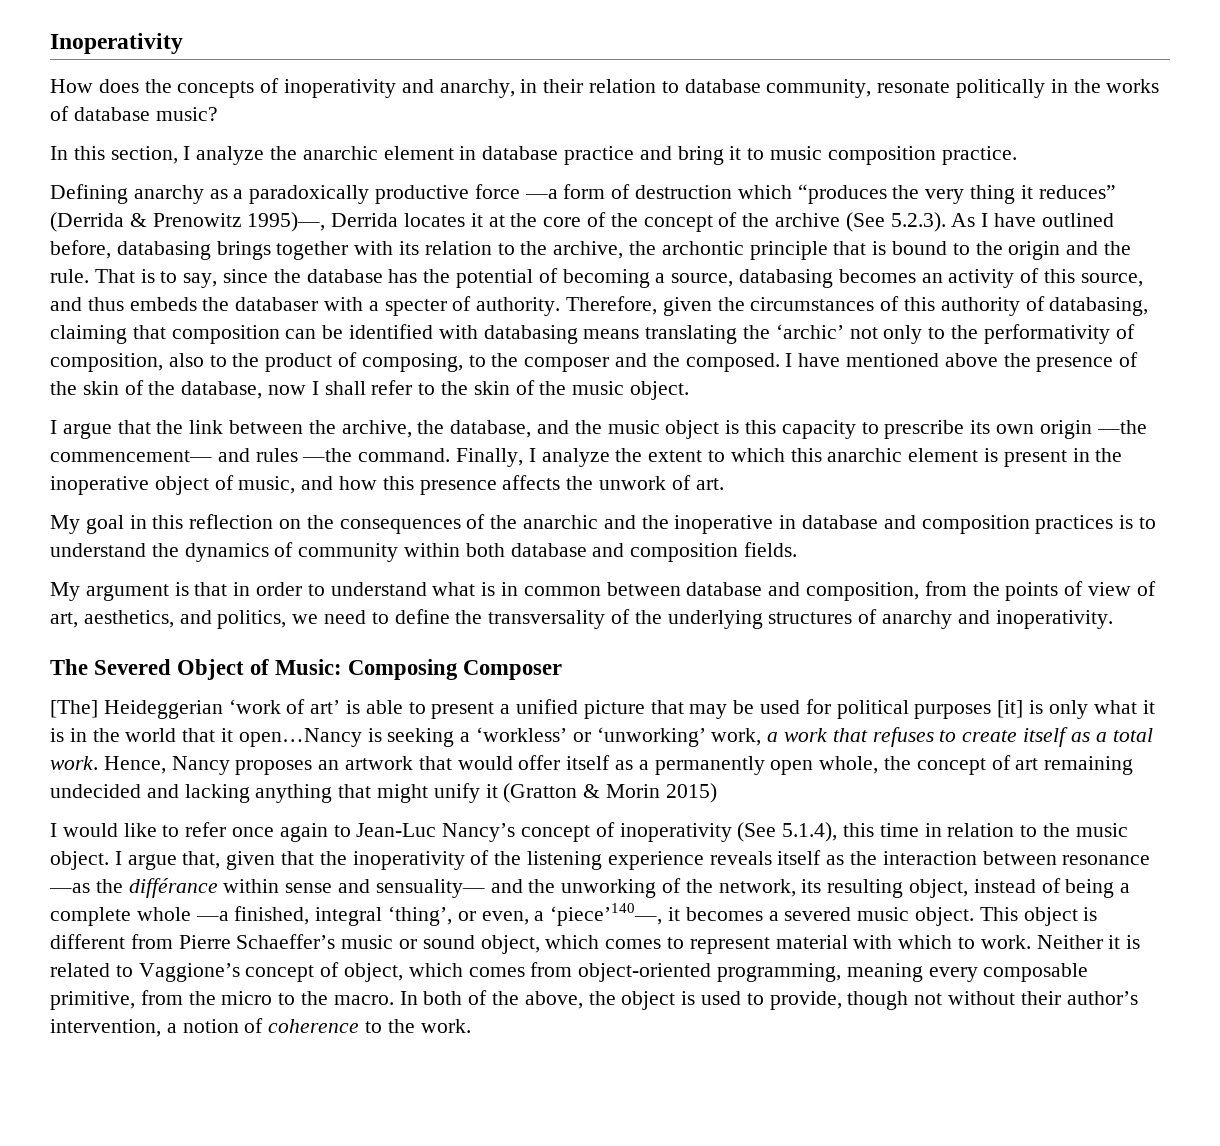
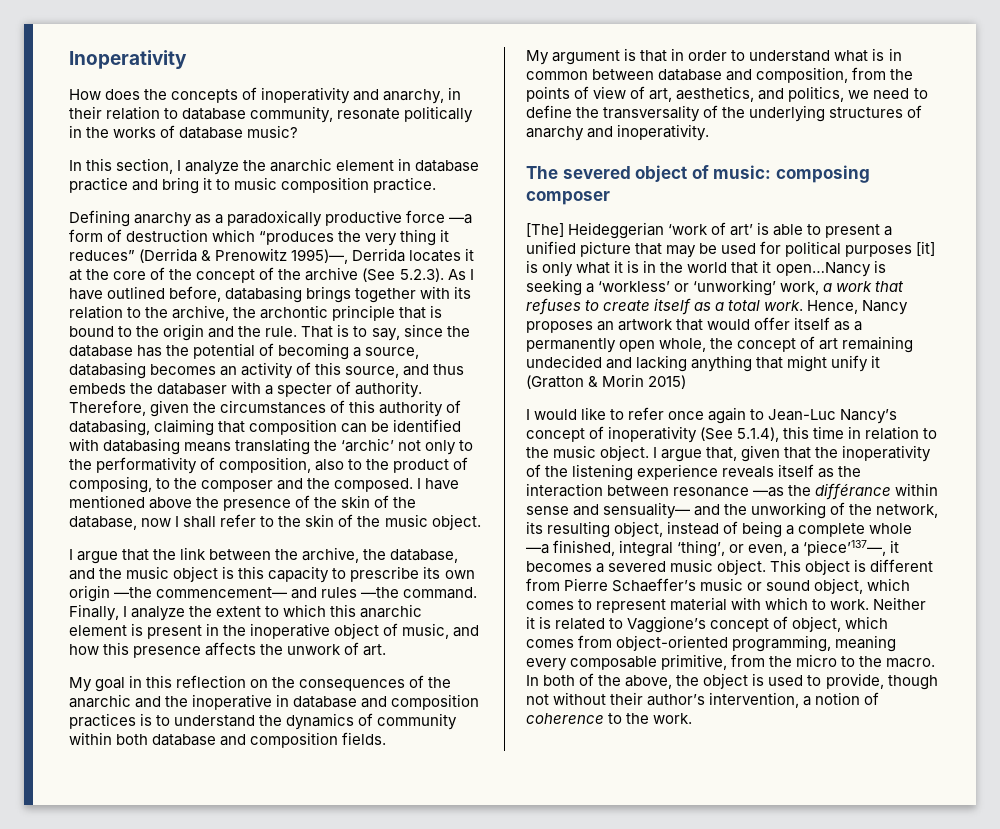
- The Severed Object of Music: Composing Composer
+ The severed object of music: composing composer
- I argue that, given that the inoperativity of the listening experience reveals itself as the interaction between resonance —as the différance within sense and sensuality— and the unworking of the network, its resulting object, instead of being a complete whole —a finished, integral ‘thing’, or even, a ‘piece’140—, it becomes a severed music object.
+ I argue that, given that the inoperativity of the listening experience reveals itself as the interaction between resonance —as the différance within sense and sensuality— and the unworking of the network, its resulting object, instead of being a complete whole —a finished, integral ‘thing’, or even, a ‘piece’137—, it becomes a severed music object.

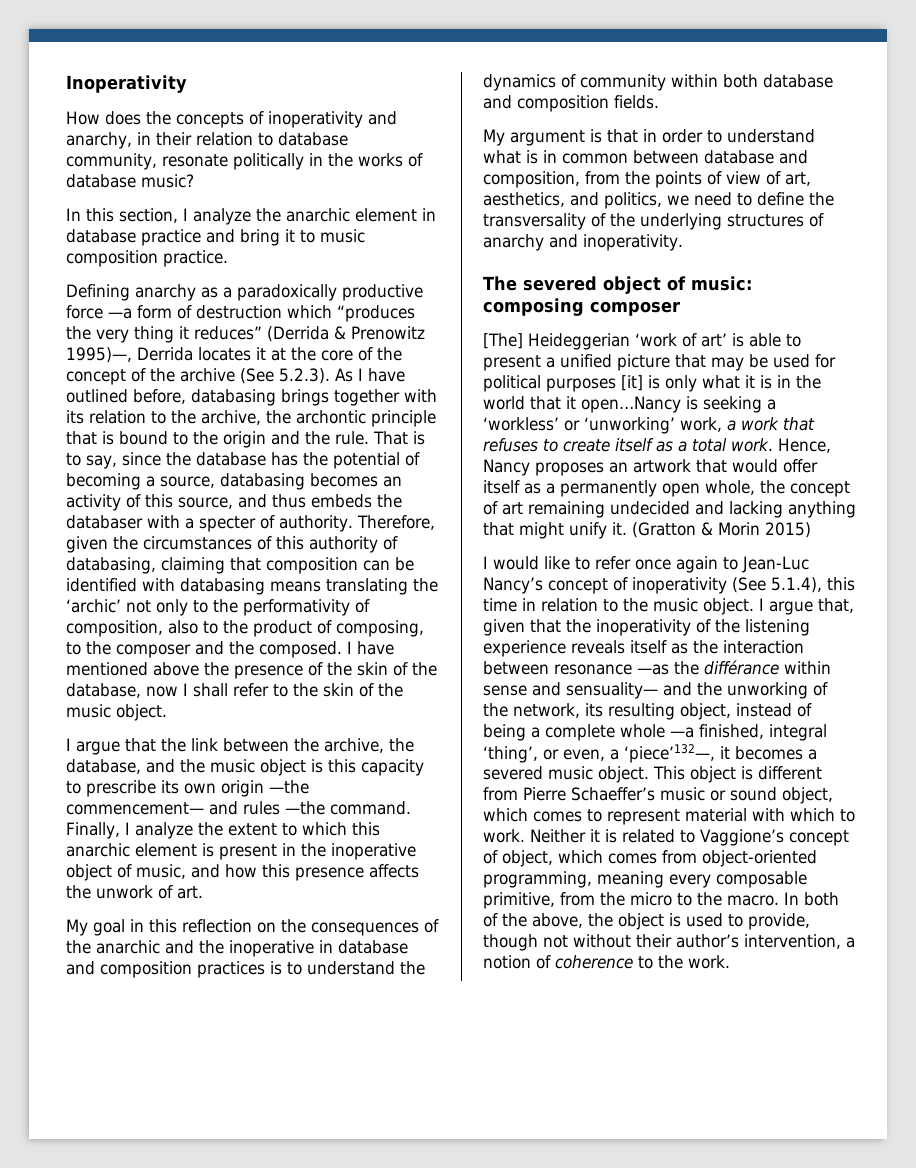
- Hence, Nancy proposes an artwork that would offer itself as a permanently open whole, the concept of art remaining undecided and lacking anything that might unify it (Gratton & Morin 2015)
+ Hence, Nancy proposes an artwork that would offer itself as a permanently open whole, the concept of art remaining undecided and lacking anything that might unify it. (Gratton & Morin 2015)
- I argue that, given that the inoperativity of the listening experience reveals itself as the interaction between resonance —as the différance within sense and sensuality— and the unworking of the network, its resulting object, instead of being a complete whole —a finished, integral ‘thing’, or even, a ‘piece’137—, it becomes a severed music object.
+ I argue that, given that the inoperativity of the listening experience reveals itself as the interaction between resonance —as the différance within sense and sensuality— and the unworking of the network, its resulting object, instead of being a complete whole —a finished, integral ‘thing’, or even, a ‘piece’132—, it becomes a severed music object.

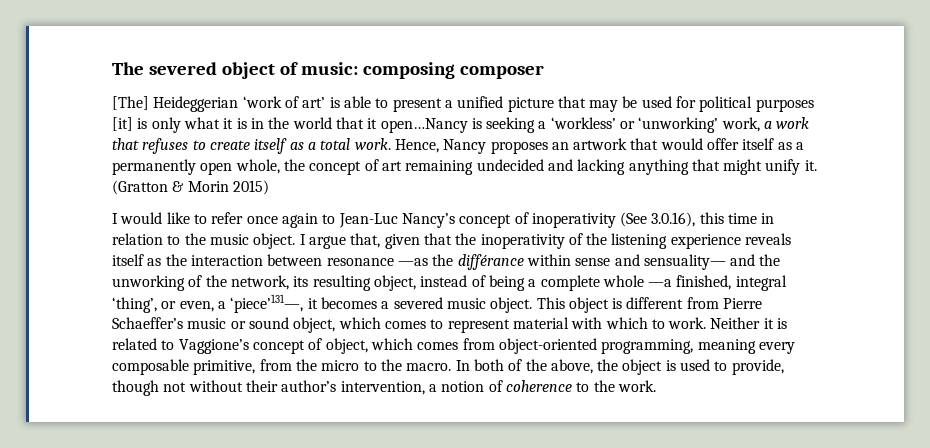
- Inoperativity
- How does the concepts of inoperativity and anarchy, in their relation to database community, resonate politically in the works of database music?
- In this section, I analyze the anarchic element in database practice and bring it to music composition practice.
- Defining anarchy as a paradoxically productive force —a form of destruction which “produces the very thing it reduces” (Derrida & Prenowitz 1995)—, Derrida locates it at the core of the concept of the archive (See 5.2.3). As I have outlined before, databasing brings together with its relation to the archive, the archontic principle that is bound to the origin and the rule. That is to say, since the database has the potential of becoming a source, databasing becomes an activity of this source, and thus embeds the databaser with a specter of authority. Therefore, given the circumstances of this authority of databasing, claiming that composition can be identified with databasing means translating the ‘archic’ not only to the performativity of composition, also to the product of composing, to the composer and the composed. I have mentioned above the presence of the skin of the database, now I shall refer to the skin of the music object.
- I argue that the link between the archive, the database, and the music object is this capacity to prescribe its own origin —the commencement— and rules —the command. Finally, I analyze the extent to which this anarchic element is present in the inoperative object of music, and how this presence affects the unwork of art.
- My goal in this reflection on the consequences of the anarchic and the inoperative in database and composition practices is to understand the dynamics of community within both database and composition fields.
- My argument is that in order to understand what is in common between database and composition, from the points of view of art, aesthetics, and politics, we need to define the transversality of the underlying structures of anarchy and inoperativity.
- I would like to refer once again to Jean-Luc Nancy’s concept of inoperativity (See 5.1.4), this time in relation to the music object.
+ I would like to refer once again to Jean-Luc Nancy’s concept of inoperativity (See 3.0.16), this time in relation to the music object.
- I argue that, given that the inoperativity of the listening experience reveals itself as the interaction between resonance —as the différance within sense and sensuality— and the unworking of the network, its resulting object, instead of being a complete whole —a finished, integral ‘thing’, or even, a ‘piece’132—, it becomes a severed music object.
+ I argue that, given that the inoperativity of the listening experience reveals itself as the interaction between resonance —as the différance within sense and sensuality— and the unworking of the network, its resulting object, instead of being a complete whole —a finished, integral ‘thing’, or even, a ‘piece’131—, it becomes a severed music object.

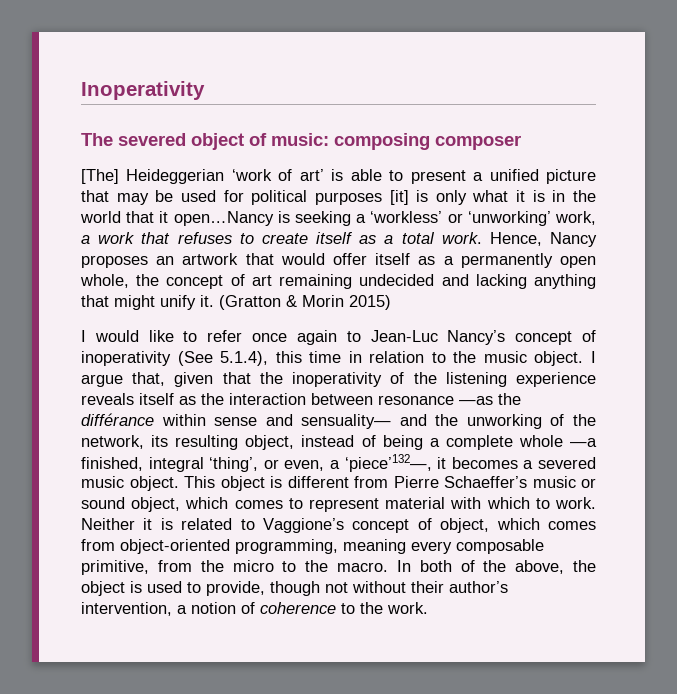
+ Inoperativity
- I would like to refer once again to Jean-Luc Nancy’s concept of inoperativity (See 3.0.16), this time in relation to the music object.
+ I would like to refer once again to Jean-Luc Nancy’s concept of inoperativity (See 5.1.4), this time in relation to the music object.
- I argue that, given that the inoperativity of the listening experience reveals itself as the interaction between resonance —as the différance within sense and sensuality— and the unworking of the network, its resulting object, instead of being a complete whole —a finished, integral ‘thing’, or even, a ‘piece’131—, it becomes a severed music object.
+ I argue that, given that the inoperativity of the listening experience reveals itself as the interaction between resonance —as the différance within sense and sensuality— and the unworking of the network, its resulting object, instead of being a complete whole —a finished, integral ‘thing’, or even, a ‘piece’132—, it becomes a severed music object.

